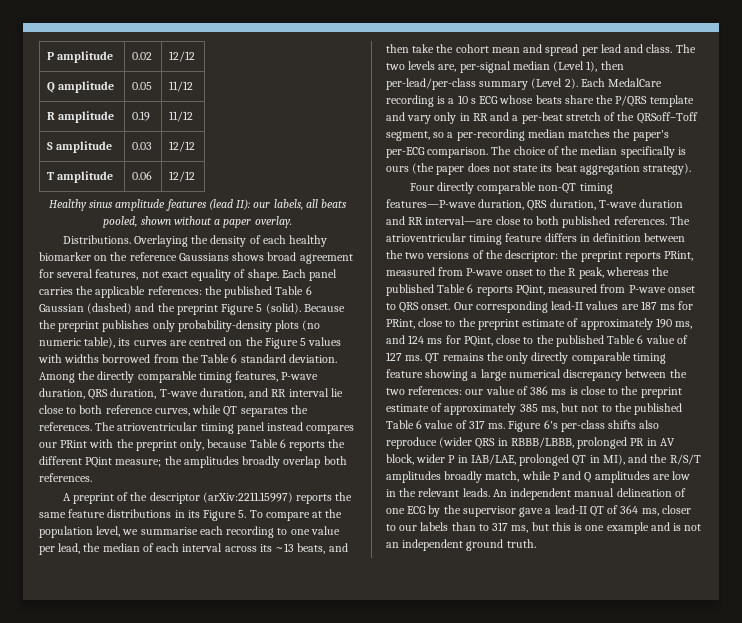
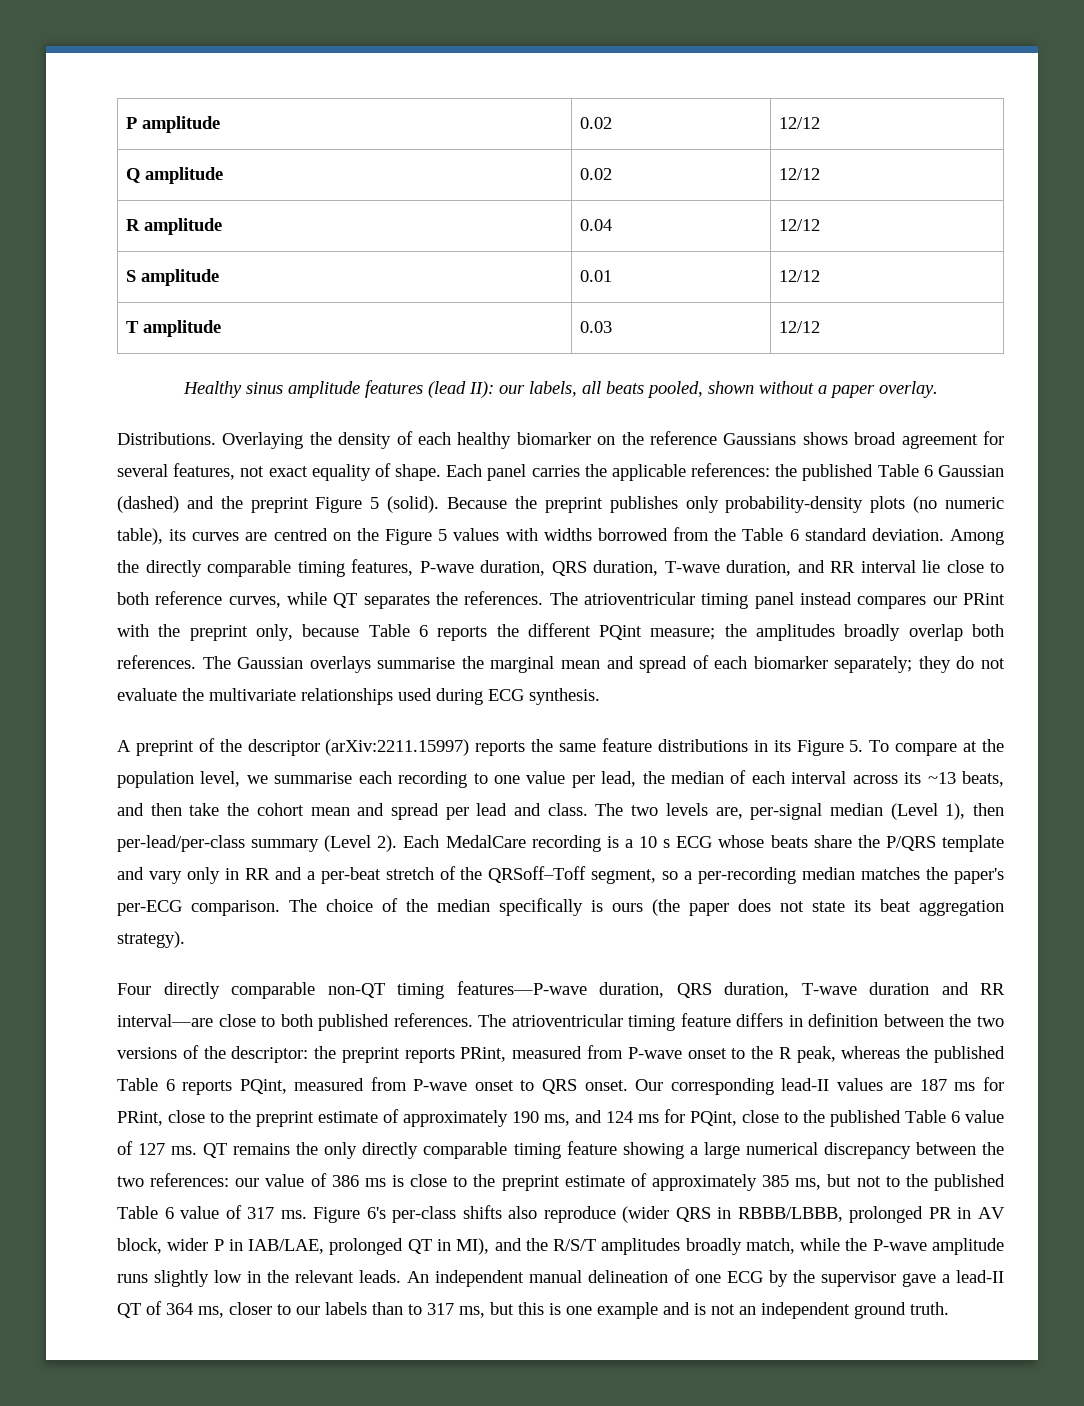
- Q amplitude | 0.05 | 11/12
+ Q amplitude | 0.02 | 12/12
- R amplitude | 0.19 | 11/12
+ R amplitude | 0.04 | 12/12
- S amplitude | 0.03 | 12/12
+ S amplitude | 0.01 | 12/12
- T amplitude | 0.06 | 12/12
+ T amplitude | 0.03 | 12/12
+ The Gaussian overlays summarise the marginal mean and spread of each biomarker separately; they do not evaluate the multivariate relationships used during ECG synthesis.
- Figure 6's per-class shifts also reproduce (wider QRS in RBBB/LBBB, prolonged PR in AV block, wider P in IAB/LAE, prolonged QT in MI), and the R/S/T amplitudes broadly match, while P and Q amplitudes are low in the relevant leads.
+ Figure 6's per-class shifts also reproduce (wider QRS in RBBB/LBBB, prolonged PR in AV block, wider P in IAB/LAE, prolonged QT in MI), and the R/S/T amplitudes broadly match, while the P-wave amplitude runs slightly low in the relevant leads.

